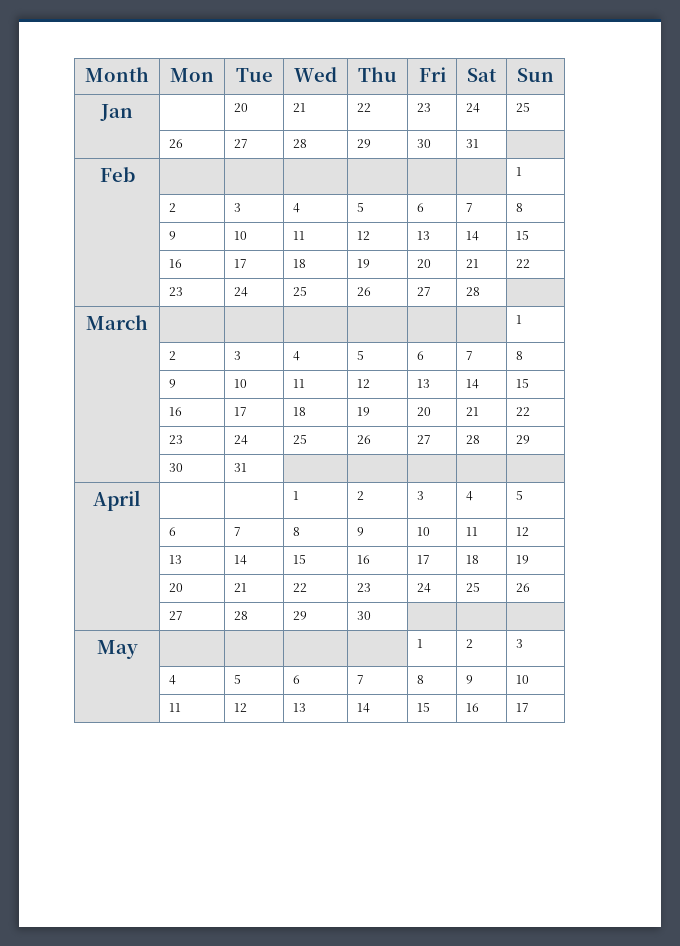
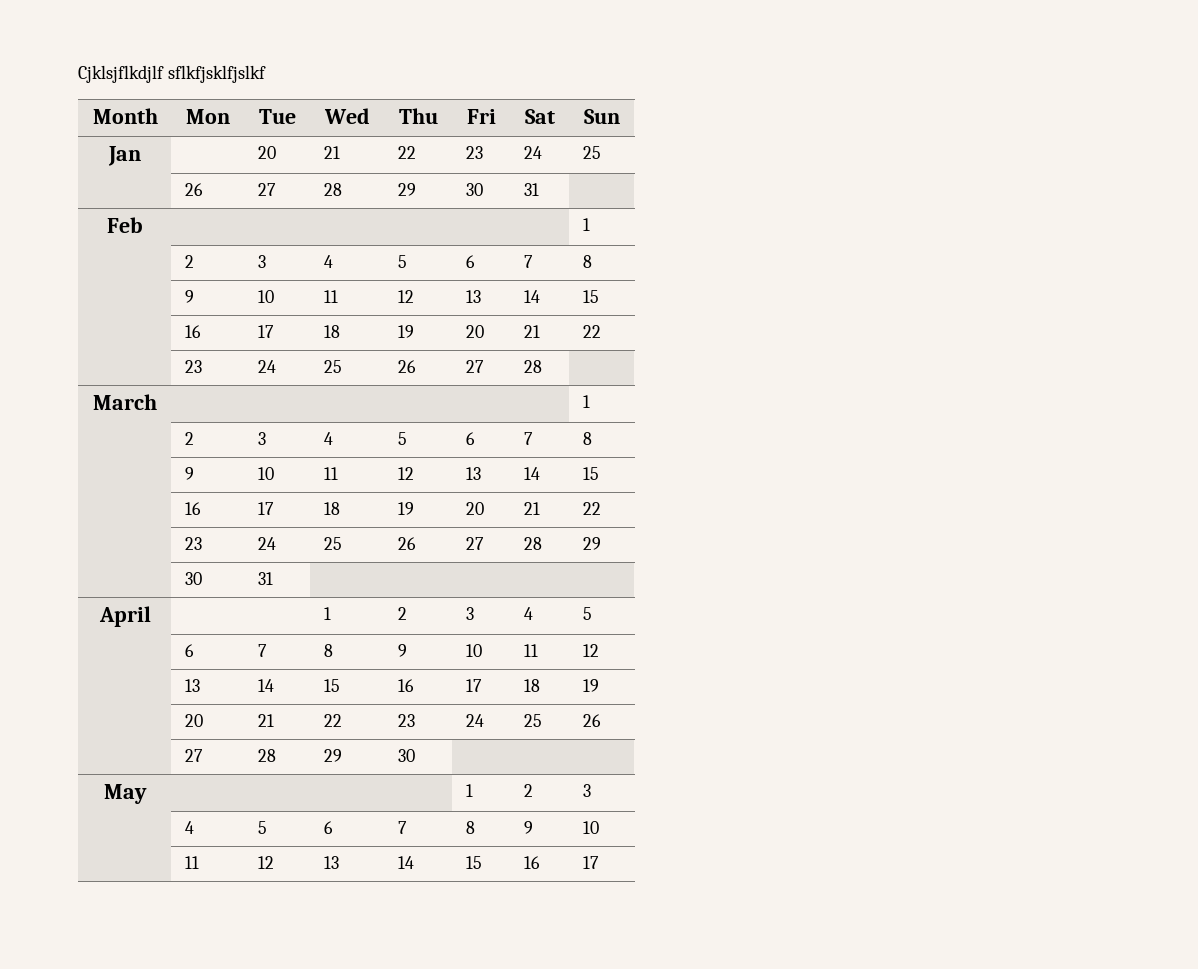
+ Cjklsjflkdjlf sflkfjsklfjslkf

